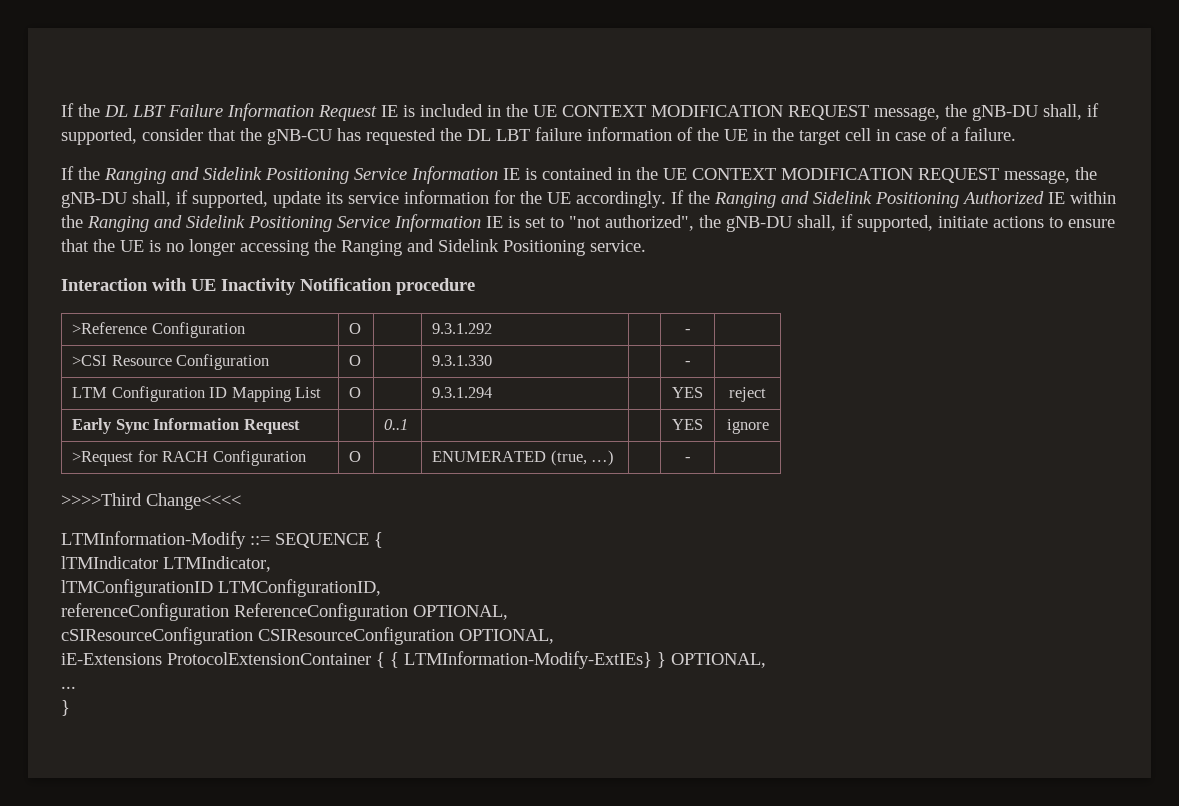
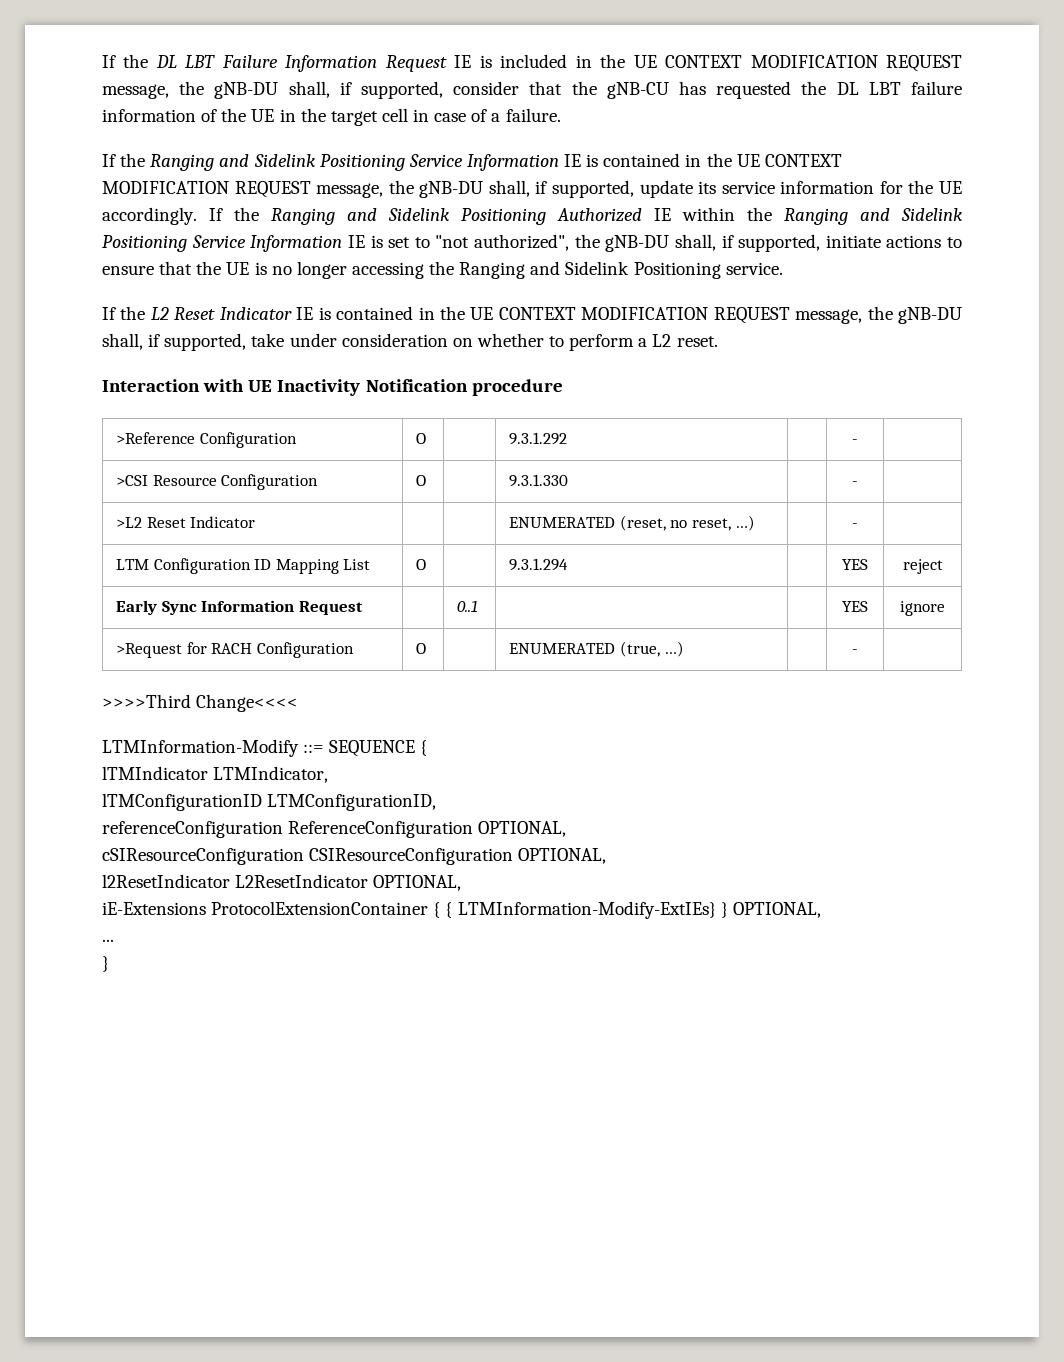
+ If the L2 Reset Indicator IE is contained in the UE CONTEXT MODIFICATION REQUEST message, the gNB-DU shall, if supported, take under consideration on whether to perform a L2 reset.
+ >L2 Reset Indicator | | | ENUMERATED (reset, no reset, …) | | - |
+ l2ResetIndicator L2ResetIndicator OPTIONAL,

